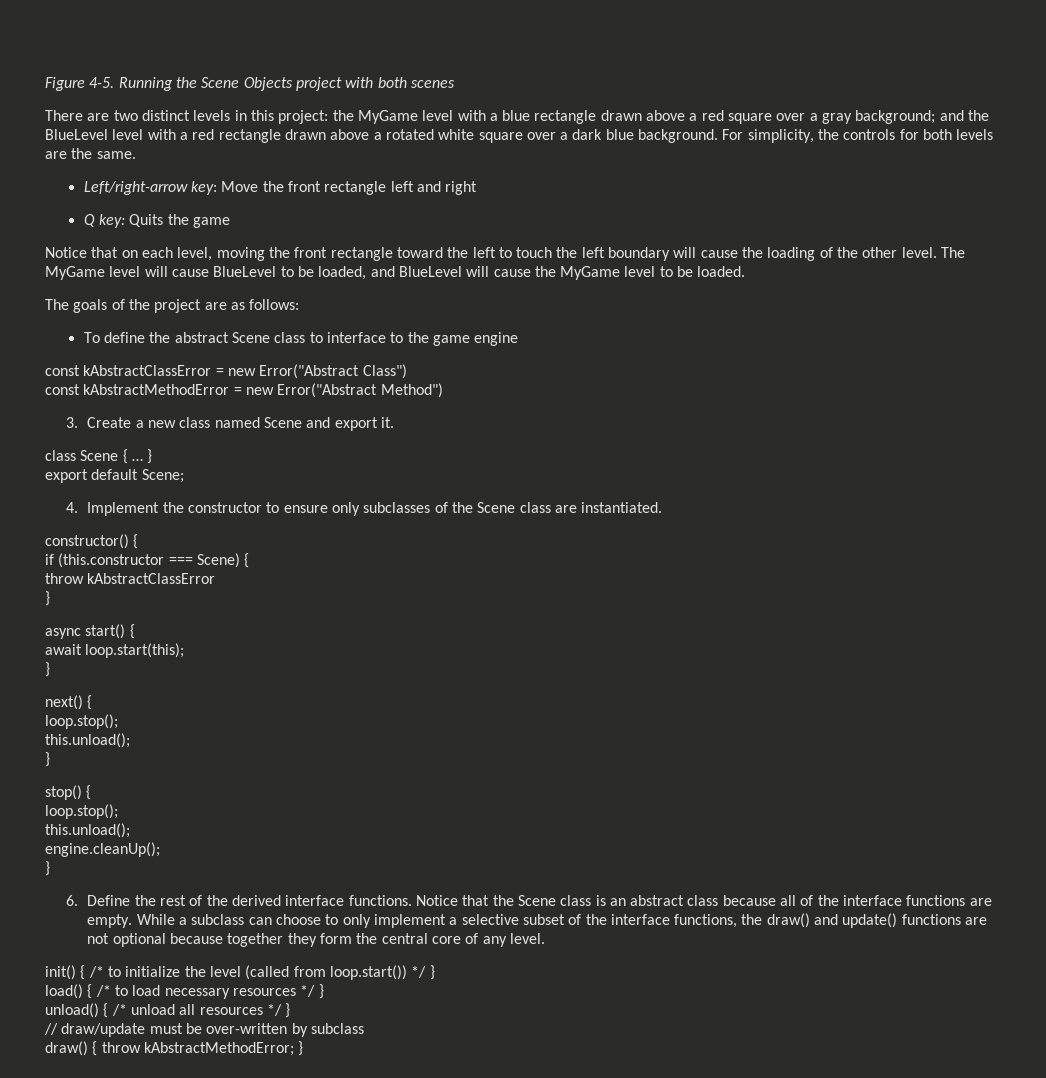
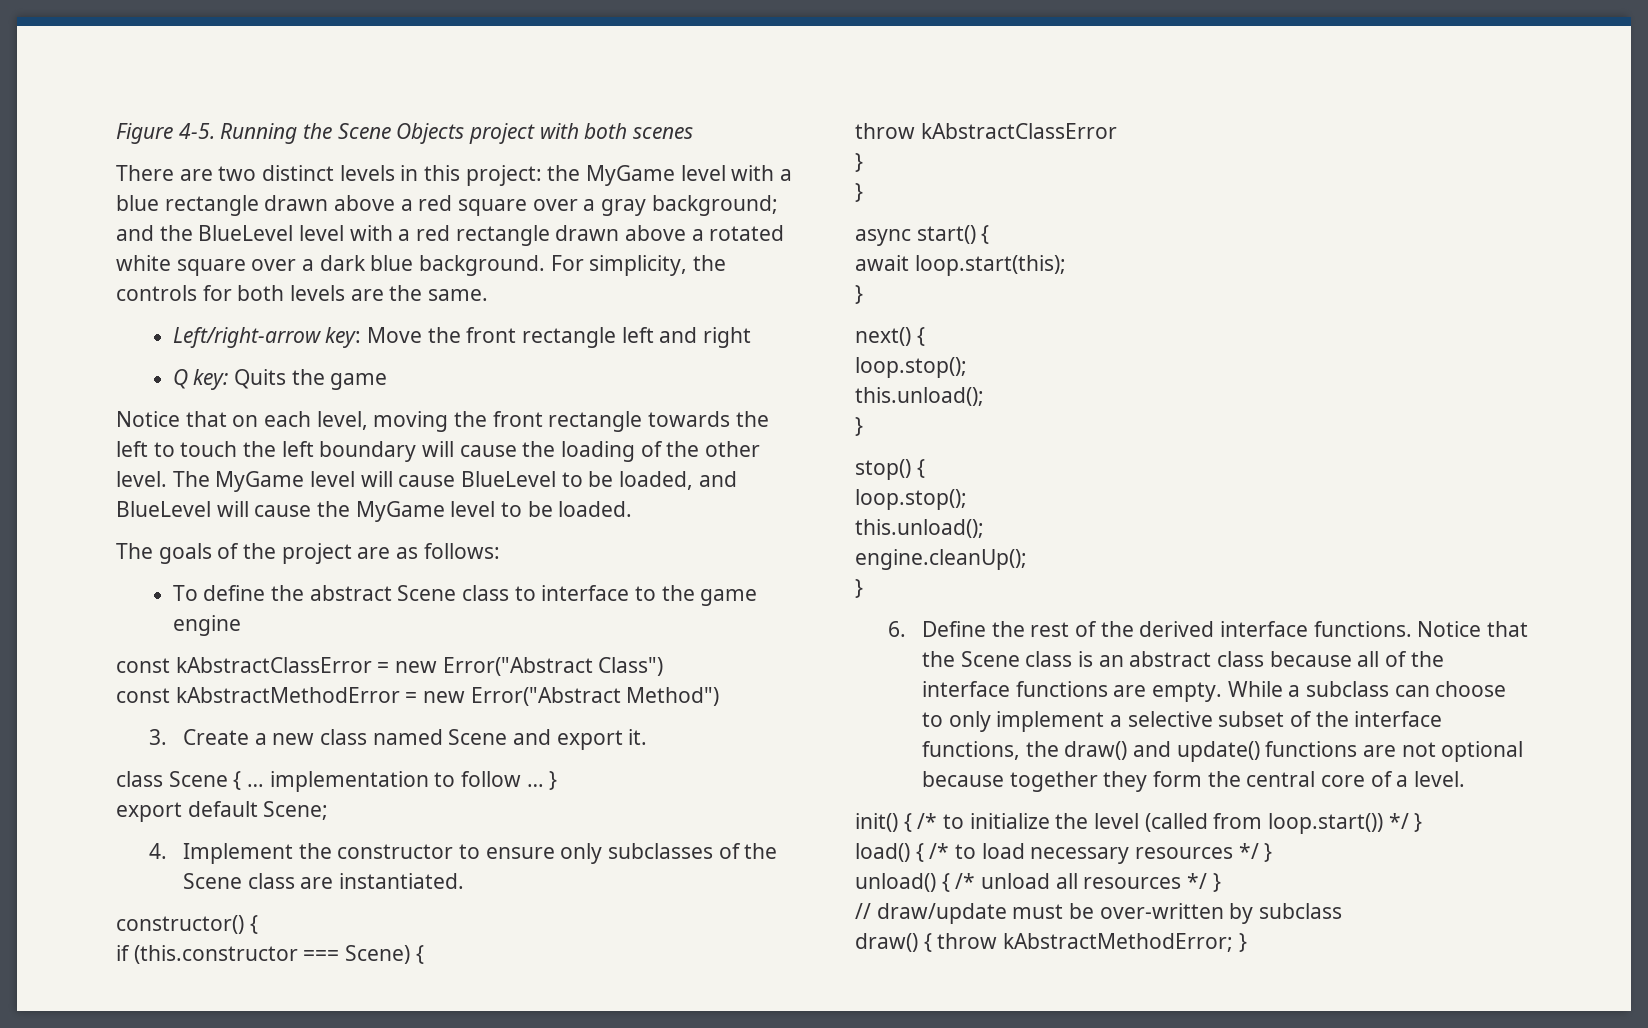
- Notice that on each level, moving the front rectangle toward the left to touch the left boundary will cause the loading of the other level.
+ Notice that on each level, moving the front rectangle towards the left to touch the left boundary will cause the loading of the other level.
- class Scene { …
+ class Scene { … implementation to follow …
  throw kAbstractClassError
+ }
- While a subclass can choose to only implement a selective subset of the interface functions, the draw() and update() functions are not optional because together they form the central core of any level.
+ While a subclass can choose to only implement a selective subset of the interface functions, the draw() and update() functions are not optional because together they form the central core of a level.

